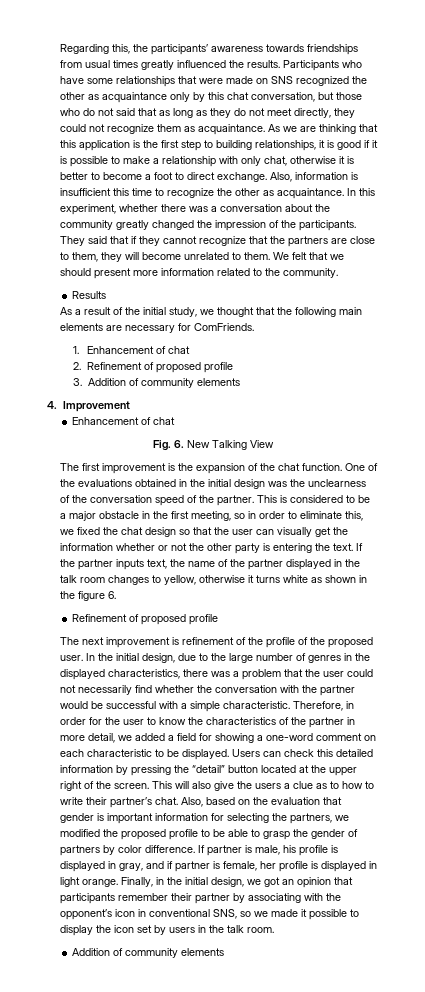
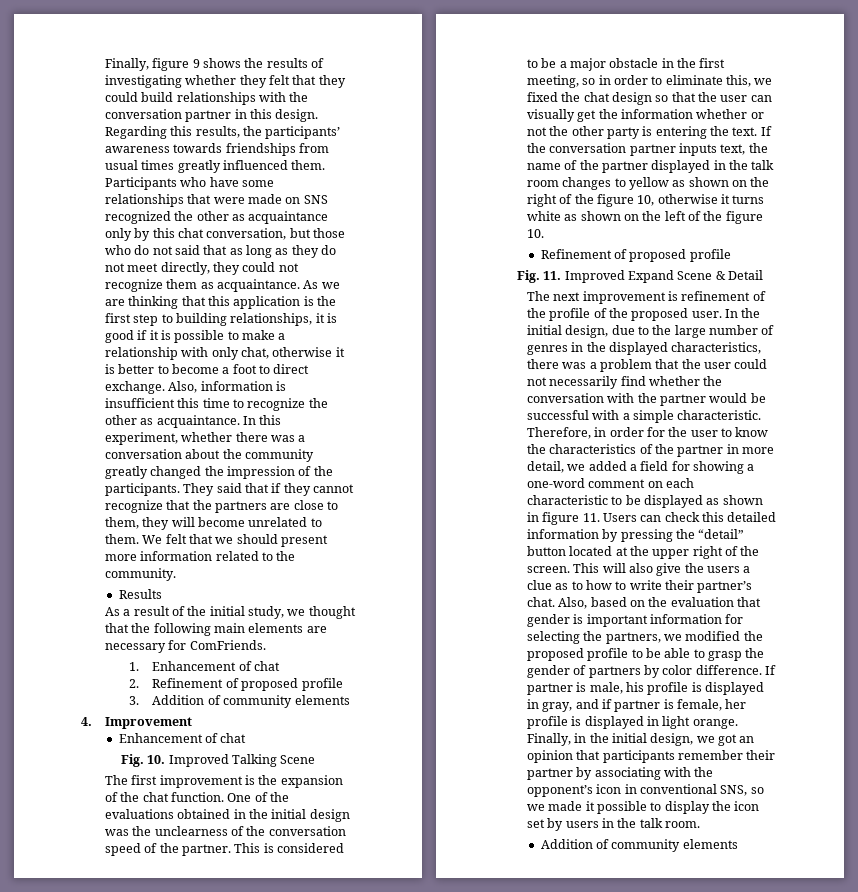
- Regarding this, the participants’ awareness towards friendships from usual times greatly influenced the results.
+ Finally, figure 9 shows the results of investigating whether they felt that they could build relationships with the conversation partner in this design. Regarding this results, the participants’ awareness towards friendships from usual times greatly influenced them.
- Fig. 6. New Talking View
+ Fig. 10. Improved Talking Scene
- If the partner inputs text, the name of the partner displayed in the talk room changes to yellow, otherwise it turns white as shown in the figure 6.
+ If the conversation partner inputs text, the name of the partner displayed in the talk room changes to yellow as shown on the right of the figure 10, otherwise it turns white as shown on the left of the figure 10.
  Refinement of proposed profile
+ Fig. 11. Improved Expand Scene & Detail
- Therefore, in order for the user to know the characteristics of the partner in more detail, we added a field for showing a one-word comment on each characteristic to be displayed. Users can check this detailed information by pressing the “detail” button located at the upper right of the screen.
+ Therefore, in order for the user to know the characteristics of the partner in more detail, we added a field for showing a one-word comment on each characteristic to be displayed as shown in figure 11. Users can check this detailed information by pressing the “detail” button located at the upper right of the screen.

